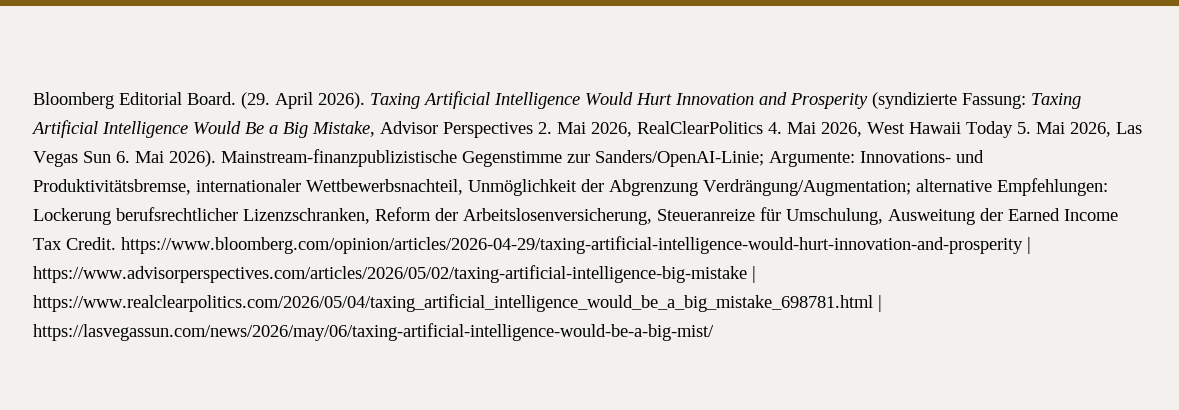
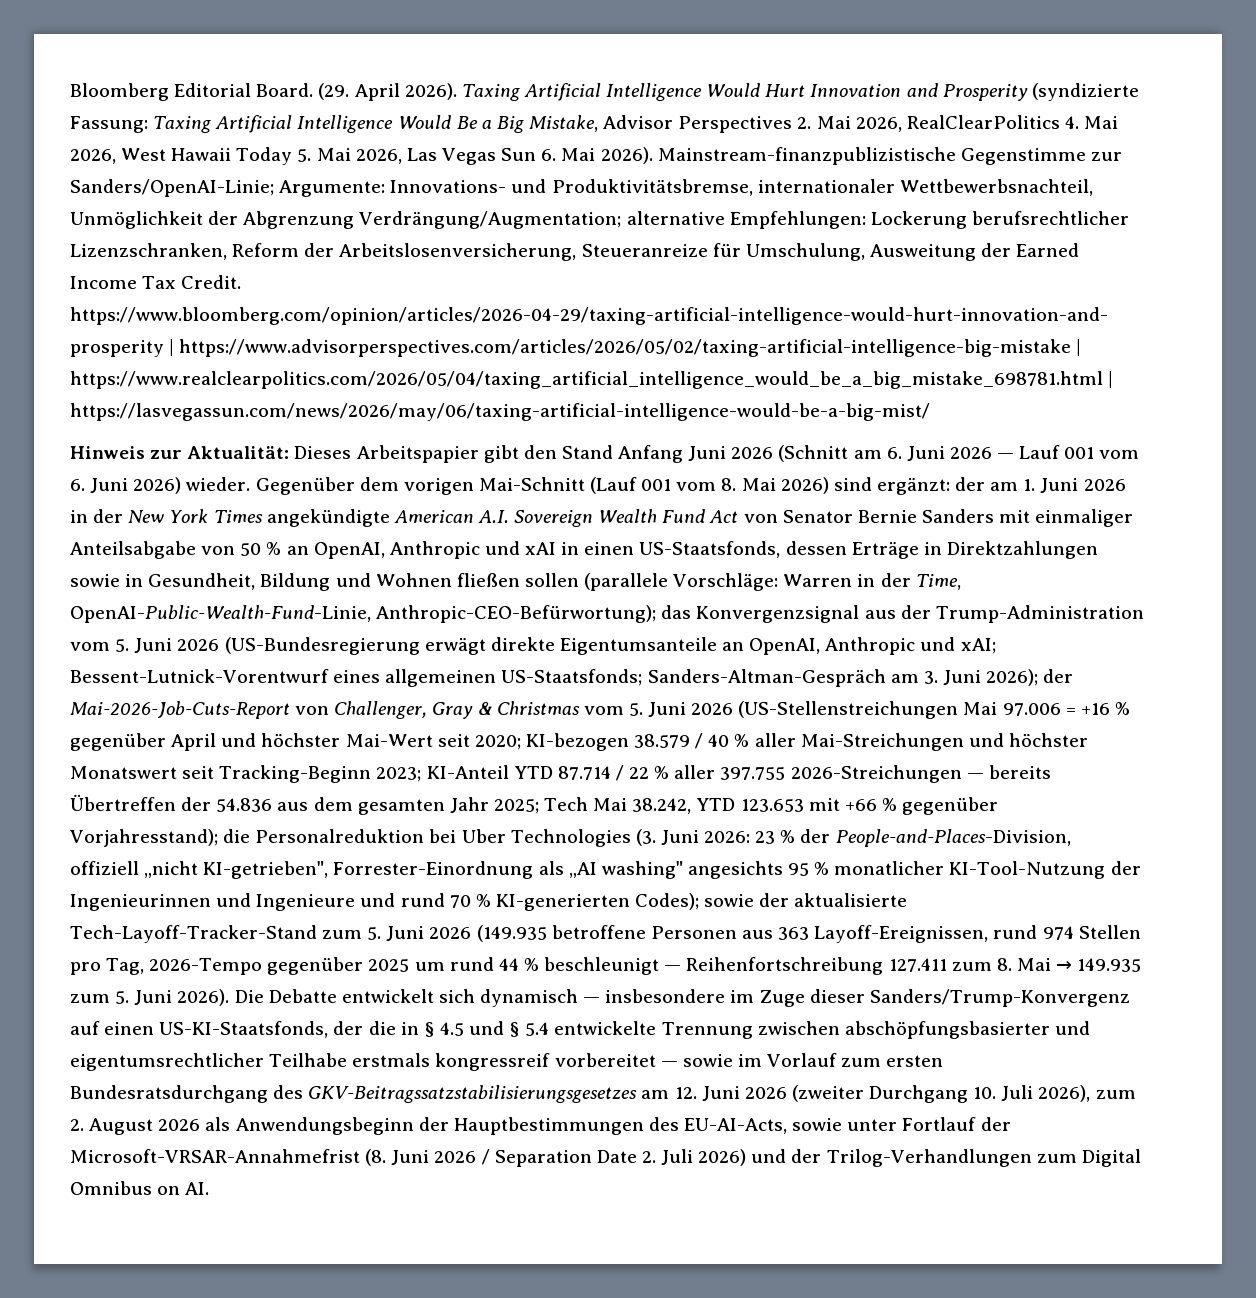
+ Hinweis zur Aktualität: Dieses Arbeitspapier gibt den Stand Anfang Juni 2026 (Schnitt am 6. Juni 2026 — Lauf 001 vom 6. Juni 2026) wieder. Gegenüber dem vorigen Mai-Schnitt (Lauf 001 vom 8. Mai 2026) sind ergänzt: der am 1. Juni 2026 in der New York Times angekündigte American A.I. Sovereign Wealth Fund Act von Senator Bernie Sanders mit einmaliger Anteilsabgabe von 50 % an OpenAI, Anthropic und xAI in einen US-Staatsfonds, dessen Erträge in Direktzahlungen sowie in Gesundheit, Bildung und Wohnen fließen sollen (parallele Vorschläge: Warren in der Time, OpenAI-Public-Wealth-Fund-Linie, Anthropic-CEO-Befürwortung); das Konvergenzsignal aus der Trump-Administration vom 5. Juni 2026 (US-Bundesregierung erwägt direkte Eigentumsanteile an OpenAI, Anthropic und xAI; Bessent-Lutnick-Vorentwurf eines allgemeinen US-Staatsfonds; Sanders-Altman-Gespräch am 3. Juni 2026); der Mai-2026-Job-Cuts-Report von Challenger, Gray & Christmas vom 5. Juni 2026 (US-Stellenstreichungen Mai 97.006 = +16 % gegenüber April und höchster Mai-Wert seit 2020; KI-bezogen 38.579 / 40 % aller Mai-Streichungen und höchster Monatswert seit Tracking-Beginn 2023; KI-Anteil YTD 87.714 / 22 % aller 397.755 2026-Streichungen — bereits Übertreffen der 54.836 aus dem gesamten Jahr 2025; Tech Mai 38.242, YTD 123.653 mit +66 % gegenüber Vorjahresstand); die Personalreduktion bei Uber Technologies (3. Juni 2026: 23 % der People-and-Places-Division, offiziell „nicht KI-getrieben", Forrester-Einordnung als „AI washing" angesichts 95 % monatlicher KI-Tool-Nutzung der Ingenieurinnen und Ingenieure und rund 70 % KI-generierten Codes); sowie der aktualisierte Tech-Layoff-Tracker-Stand zum 5. Juni 2026 (149.935 betroffene Personen aus 363 Layoff-Ereignissen, rund 974 Stellen pro Tag, 2026-Tempo gegenüber 2025 um rund 44 % beschleunigt — Reihenfortschreibung 127.411 zum 8. Mai → 149.935 zum 5. Juni 2026). Die Debatte entwickelt sich dynamisch — insbesondere im Zuge dieser Sanders/Trump-Konvergenz auf einen US-KI-Staatsfonds, der die in § 4.5 und § 5.4 entwickelte Trennung zwischen abschöpfungsbasierter und eigentumsrechtlicher Teilhabe erstmals kongressreif vorbereitet — sowie im Vorlauf zum ersten Bundesratsdurchgang des GKV-Beitragssatzstabilisierungsgesetzes am 12. Juni 2026 (zweiter Durchgang 10. Juli 2026), zum 2. August 2026 als Anwendungsbeginn der Hauptbestimmungen des EU-AI-Acts, sowie unter Fortlauf der Microsoft-VRSAR-Annahmefrist (8. Juni 2026 / Separation Date 2. Juli 2026) und der Trilog-Verhandlungen zum Digital Omnibus on AI.

